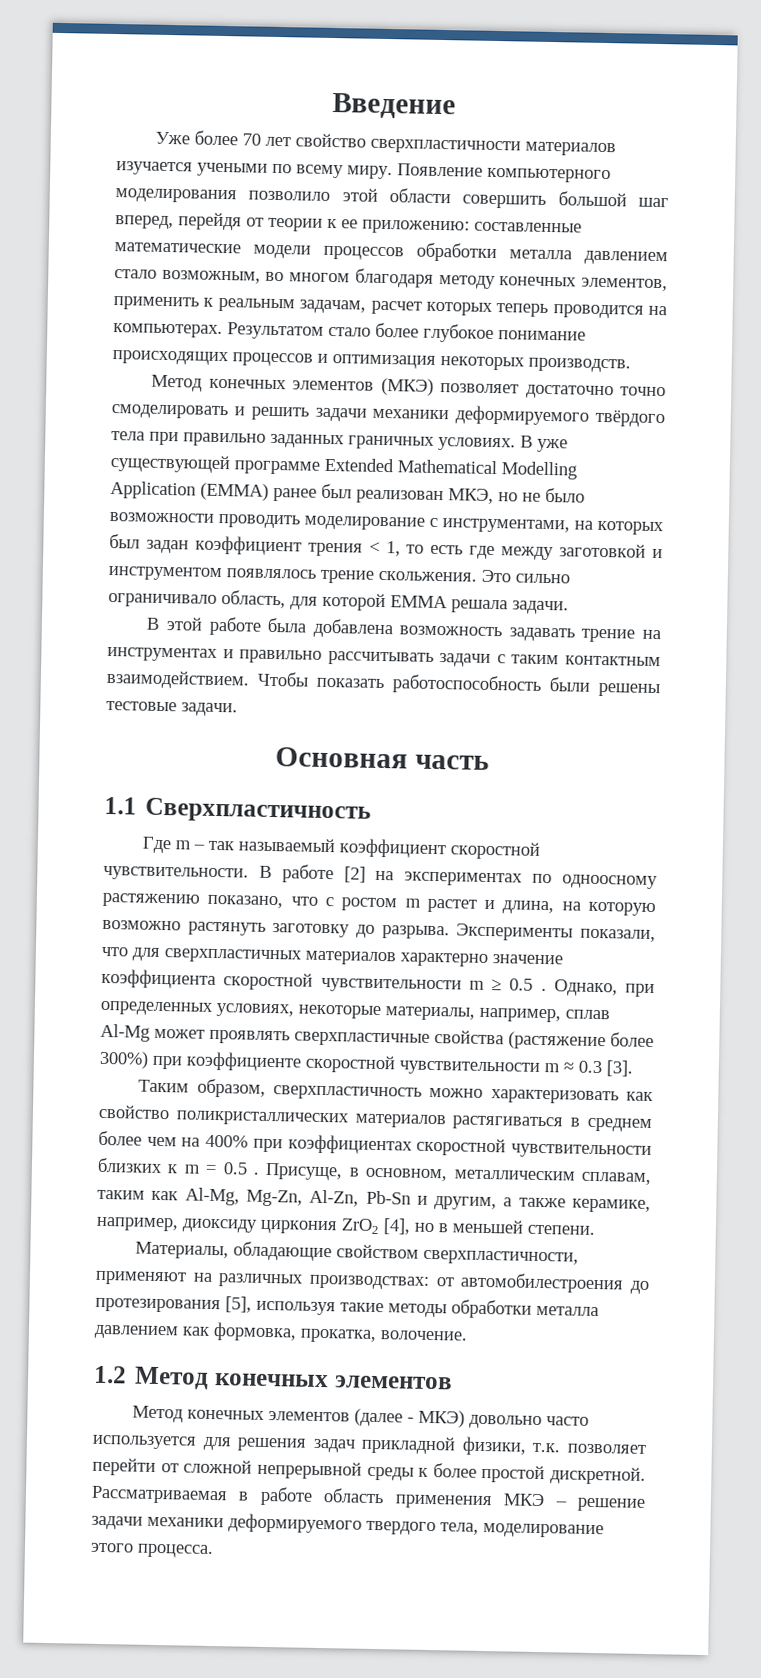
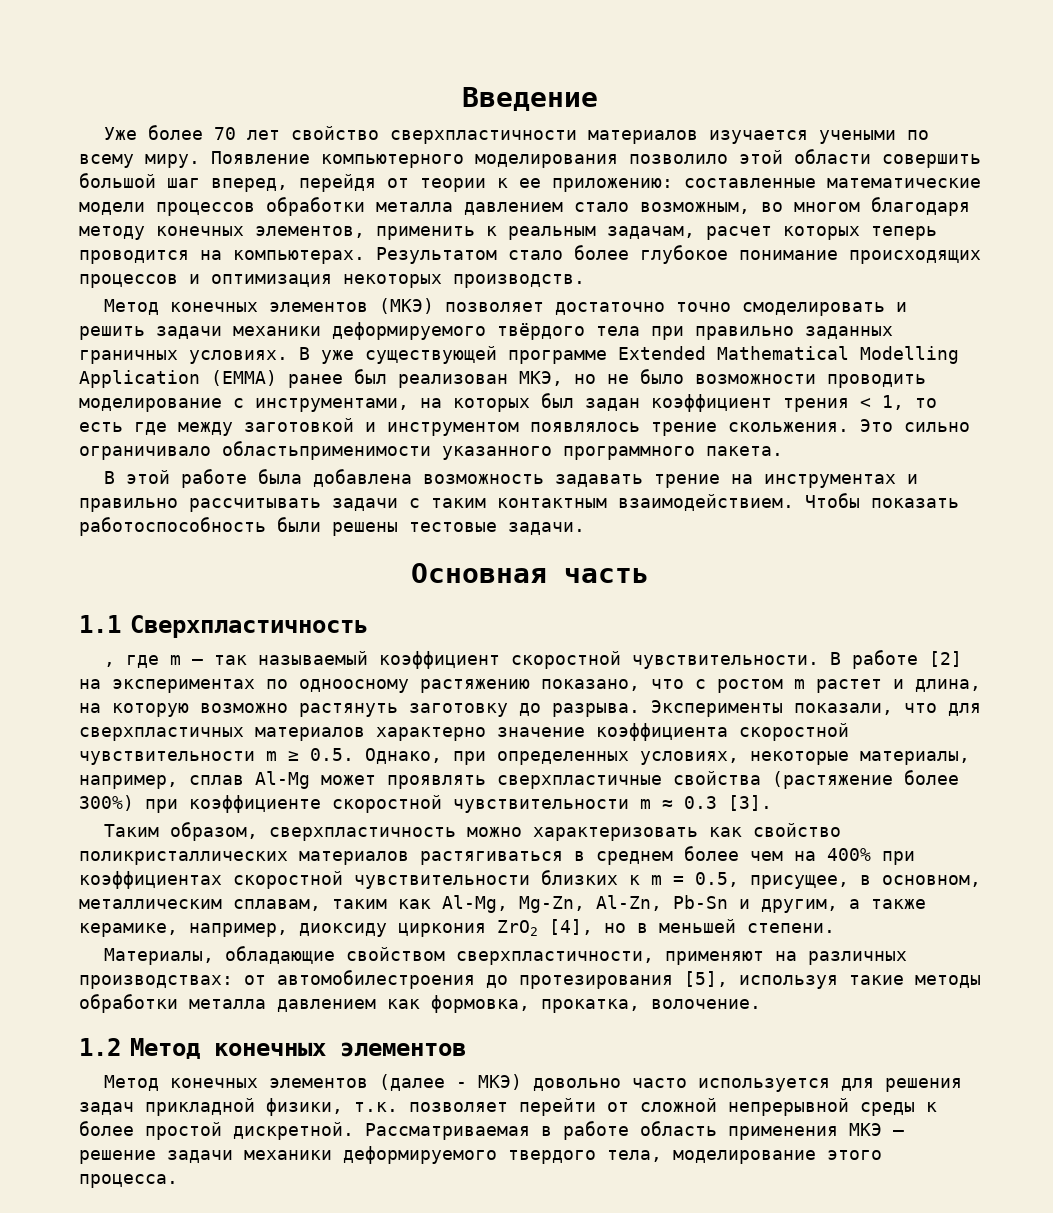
- Это сильно ограничивало область, для которой EMMA решала задачи.
+ Это сильно ограничивало областьприменимости указанного программного пакета.
- Где m – так называемый коэффициент скоростной чувствительности.
+ , где m – так называемый коэффициент скоростной чувствительности.
- Эксперименты показали, что для сверхпластичных материалов характерно значение коэффициента скоростной чувствительности m ≥ 0.5 . Однако, при определенных условиях, некоторые материалы, например, сплав Al-Mg может проявлять сверхпластичные свойства (растяжение более 300%) при коэффициенте скоростной чувствительности m ≈ 0.3 [3].
+ Эксперименты показали, что для сверхпластичных материалов характерно значение коэффициента скоростной чувствительности m ≥ 0.5. Однако, при определенных условиях, некоторые материалы, например, сплав Al-Mg может проявлять сверхпластичные свойства (растяжение более 300%) при коэффициенте скоростной чувствительности m ≈ 0.3 [3].
- Таким образом, сверхпластичность можно характеризовать как свойство поликристаллических материалов растягиваться в среднем более чем на 400% при коэффициентах скоростной чувствительности близких к m = 0.5 . Присуще, в основном, металлическим сплавам, таким как Al-Mg, Mg-Zn, Al-Zn, Pb-Sn и другим, а также керамике, например, диоксиду циркония ZrO2 [4], но в меньшей степени.
+ Таким образом, сверхпластичность можно характеризовать как свойство поликристаллических материалов растягиваться в среднем более чем на 400% при коэффициентах скоростной чувствительности близких к m = 0.5, присущее, в основном, металлическим сплавам, таким как Al-Mg, Mg-Zn, Al-Zn, Pb-Sn и другим, а также керамике, например, диоксиду циркония ZrO2 [4], но в меньшей степени.

